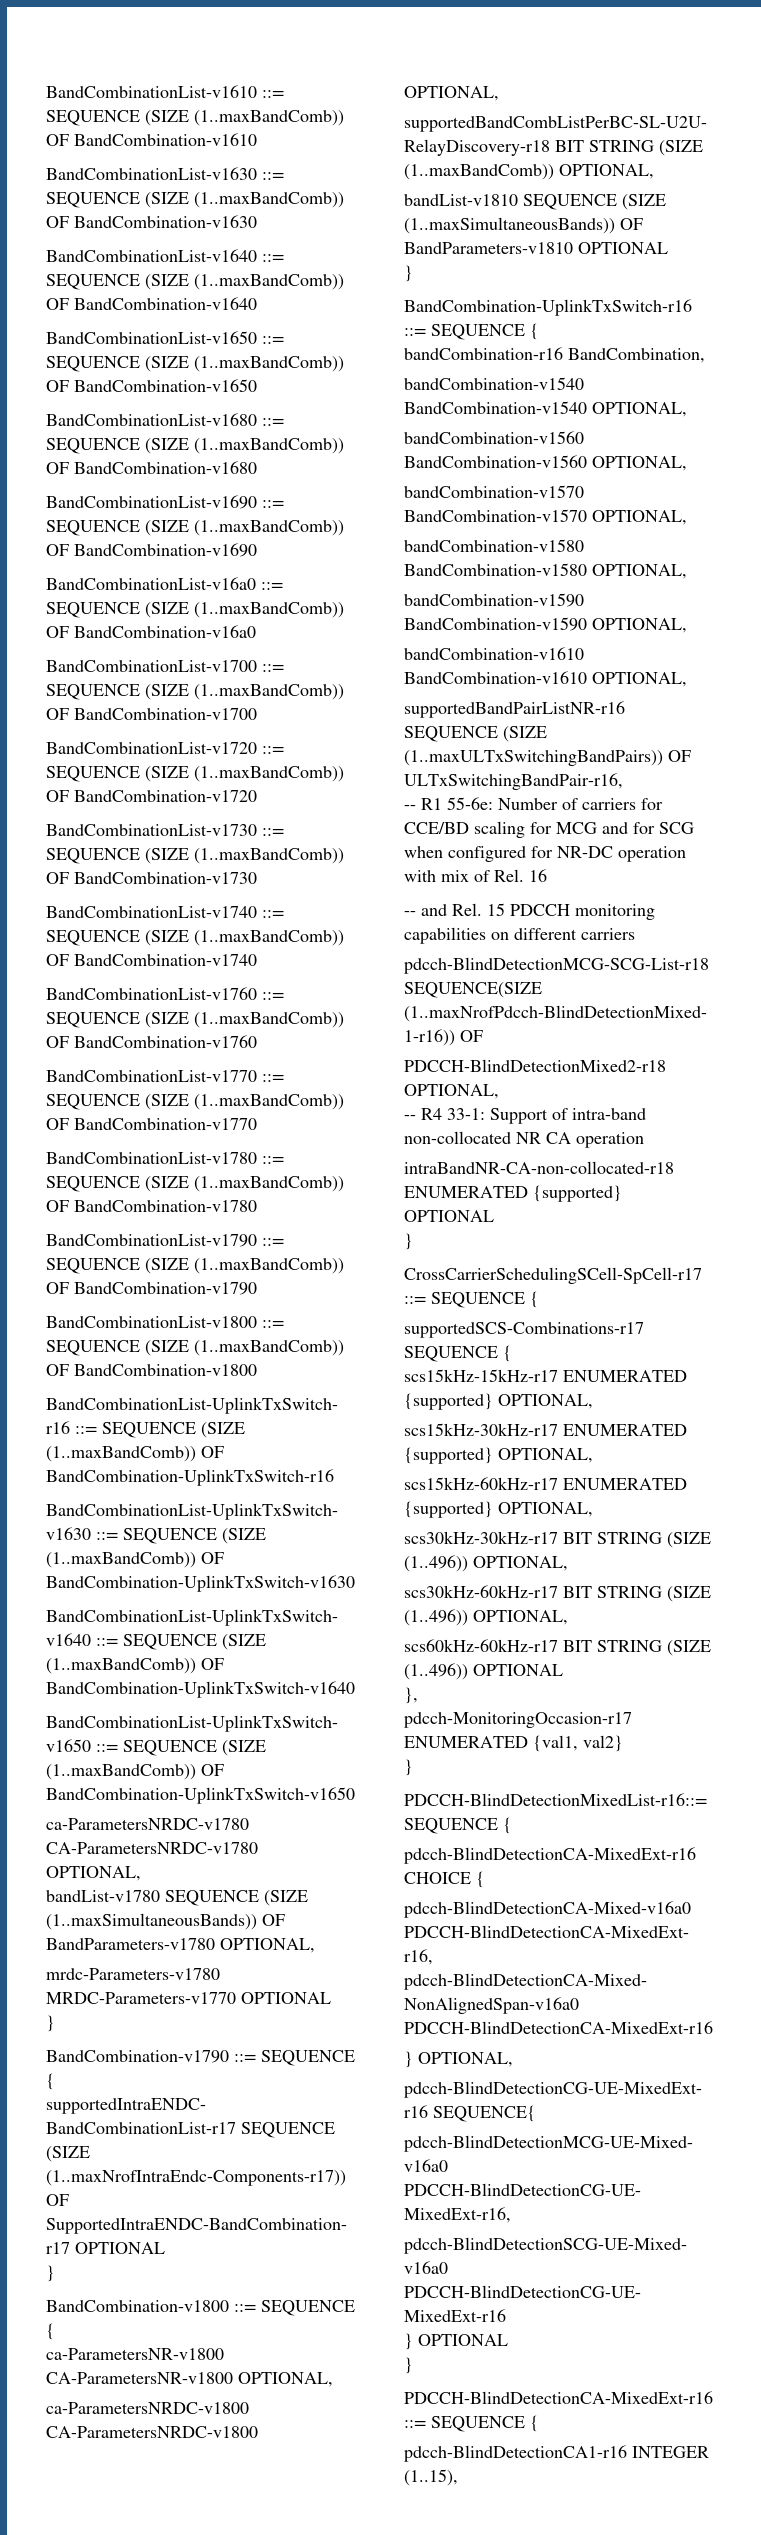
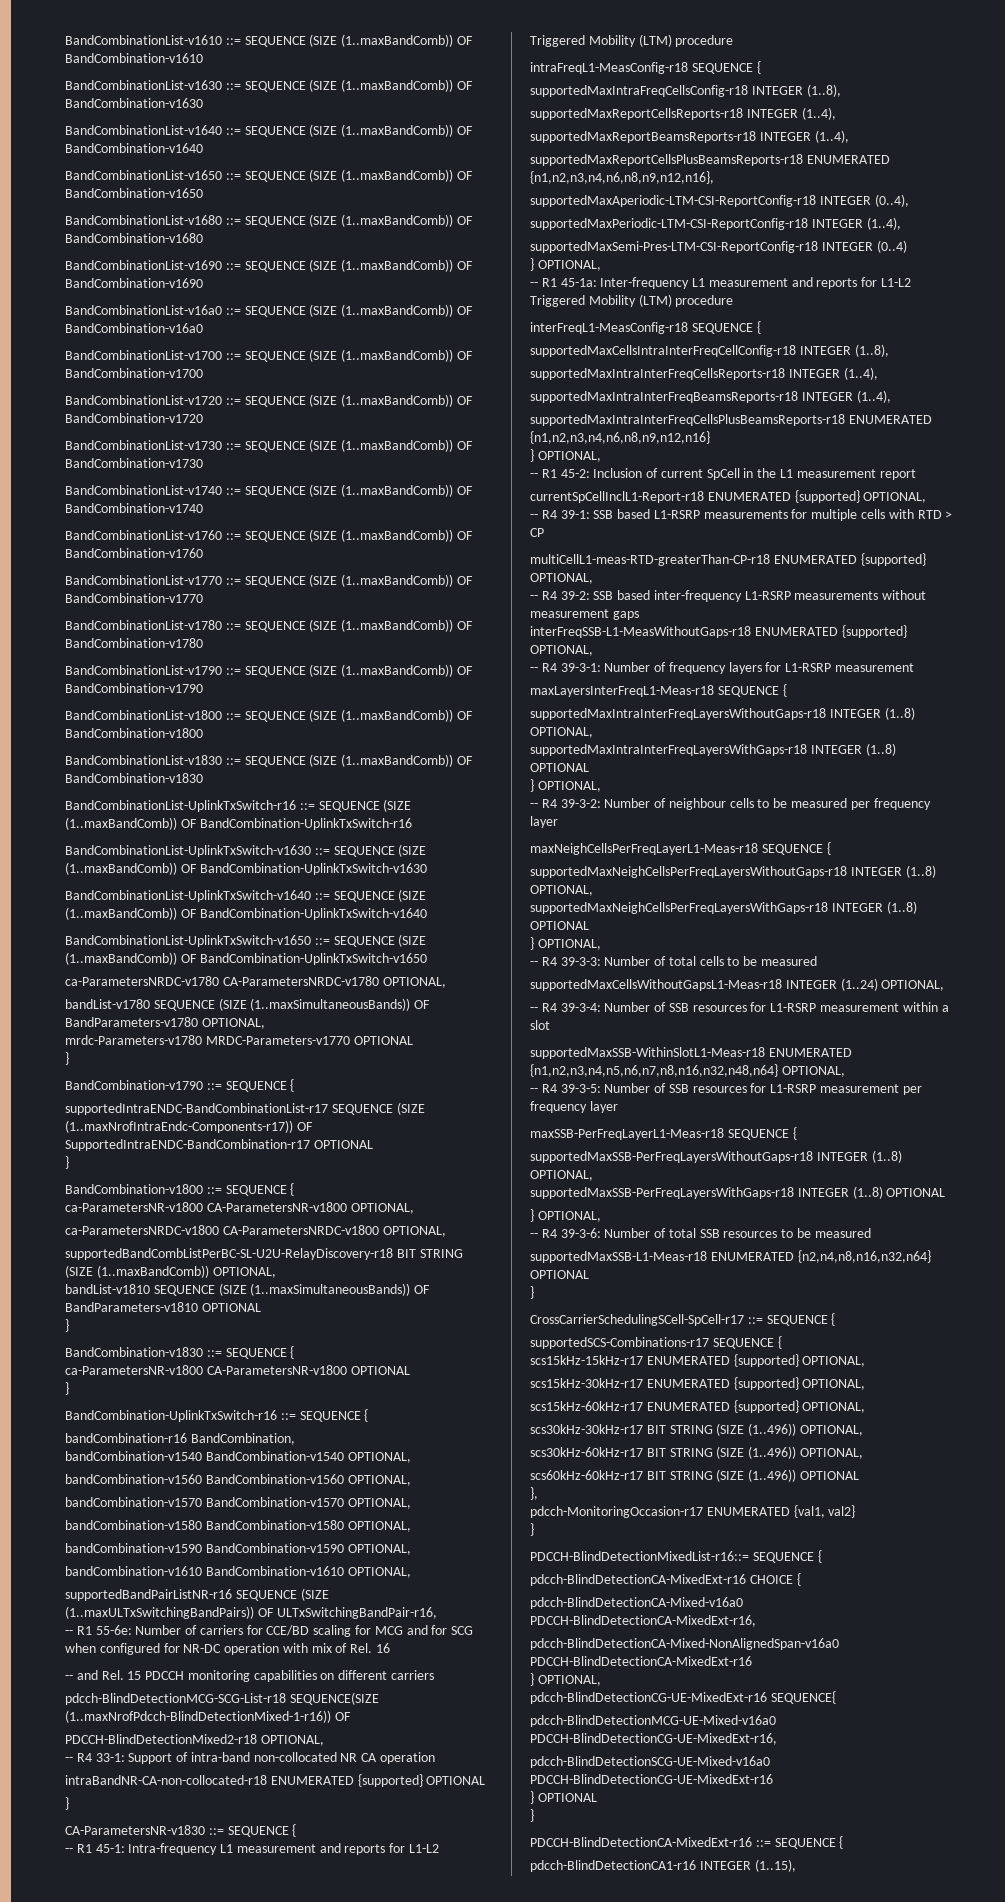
+ BandCombinationList-v1830 ::= SEQUENCE (SIZE (1..maxBandComb)) OF BandCombination-v1830
+ BandCombination-v1830 ::= SEQUENCE {
+ ca-ParametersNR-v1800 CA-ParametersNR-v1800 OPTIONAL
+ }
+ CA-ParametersNR-v1830 ::= SEQUENCE {
+ -- R1 45-1: Intra-frequency L1 measurement and reports for L1-L2 Triggered Mobility (LTM) procedure
+ intraFreqL1-MeasConfig-r18 SEQUENCE {
+ supportedMaxIntraFreqCellsConfig-r18 INTEGER (1..8),
+ supportedMaxReportCellsReports-r18 INTEGER (1..4),
+ supportedMaxReportBeamsReports-r18 INTEGER (1..4),
+ supportedMaxReportCellsPlusBeamsReports-r18 ENUMERATED {n1,n2,n3,n4,n6,n8,n9,n12,n16},
+ supportedMaxAperiodic-LTM-CSI-ReportConfig-r18 INTEGER (0..4),
+ supportedMaxPeriodic-LTM-CSI-ReportConfig-r18 INTEGER (1..4),
+ supportedMaxSemi-Pres-LTM-CSI-ReportConfig-r18 INTEGER (0..4)
+ } OPTIONAL,
+ -- R1 45-1a: Inter-frequency L1 measurement and reports for L1-L2 Triggered Mobility (LTM) procedure
+ interFreqL1-MeasConfig-r18 SEQUENCE {
+ supportedMaxCellsIntraInterFreqCellConfig-r18 INTEGER (1..8),
+ supportedMaxIntraInterFreqCellsReports-r18 INTEGER (1..4),
+ supportedMaxIntraInterFreqBeamsReports-r18 INTEGER (1..4),
+ supportedMaxIntraInterFreqCellsPlusBeamsReports-r18 ENUMERATED {n1,n2,n3,n4,n6,n8,n9,n12,n16}
+ } OPTIONAL,
+ -- R1 45-2: Inclusion of current SpCell in the L1 measurement report
+ currentSpCellInclL1-Report-r18 ENUMERATED {supported} OPTIONAL,
+ -- R4 39-1: SSB based L1-RSRP measurements for multiple cells with RTD > CP
+ multiCellL1-meas-RTD-greaterThan-CP-r18 ENUMERATED {supported} OPTIONAL,
+ -- R4 39-2: SSB based inter-frequency L1-RSRP measurements without measurement gaps
+ interFreqSSB-L1-MeasWithoutGaps-r18 ENUMERATED {supported} OPTIONAL,
+ -- R4 39-3-1: Number of frequency layers for L1-RSRP measurement
+ maxLayersInterFreqL1-Meas-r18 SEQUENCE {
+ supportedMaxIntraInterFreqLayersWithoutGaps-r18 INTEGER (1..8) OPTIONAL,
+ supportedMaxIntraInterFreqLayersWithGaps-r18 INTEGER (1..8) OPTIONAL
+ } OPTIONAL,
+ -- R4 39-3-2: Number of neighbour cells to be measured per frequency layer
+ maxNeighCellsPerFreqLayerL1-Meas-r18 SEQUENCE {
+ supportedMaxNeighCellsPerFreqLayersWithoutGaps-r18 INTEGER (1..8) OPTIONAL,
+ supportedMaxNeighCellsPerFreqLayersWithGaps-r18 INTEGER (1..8) OPTIONAL
+ } OPTIONAL,
+ -- R4 39-3-3: Number of total cells to be measured
+ supportedMaxCellsWithoutGapsL1-Meas-r18 INTEGER (1..24) OPTIONAL,
+ -- R4 39-3-4: Number of SSB resources for L1-RSRP measurement within a slot
+ supportedMaxSSB-WithinSlotL1-Meas-r18 ENUMERATED {n1,n2,n3,n4,n5,n6,n7,n8,n16,n32,n48,n64} OPTIONAL,
+ -- R4 39-3-5: Number of SSB resources for L1-RSRP measurement per frequency layer
+ maxSSB-PerFreqLayerL1-Meas-r18 SEQUENCE {
+ supportedMaxSSB-PerFreqLayersWithoutGaps-r18 INTEGER (1..8) OPTIONAL,
+ supportedMaxSSB-PerFreqLayersWithGaps-r18 INTEGER (1..8) OPTIONAL
+ } OPTIONAL,
+ -- R4 39-3-6: Number of total SSB resources to be measured
+ supportedMaxSSB-L1-Meas-r18 ENUMERATED {n2,n4,n8,n16,n32,n64} OPTIONAL
+ }

